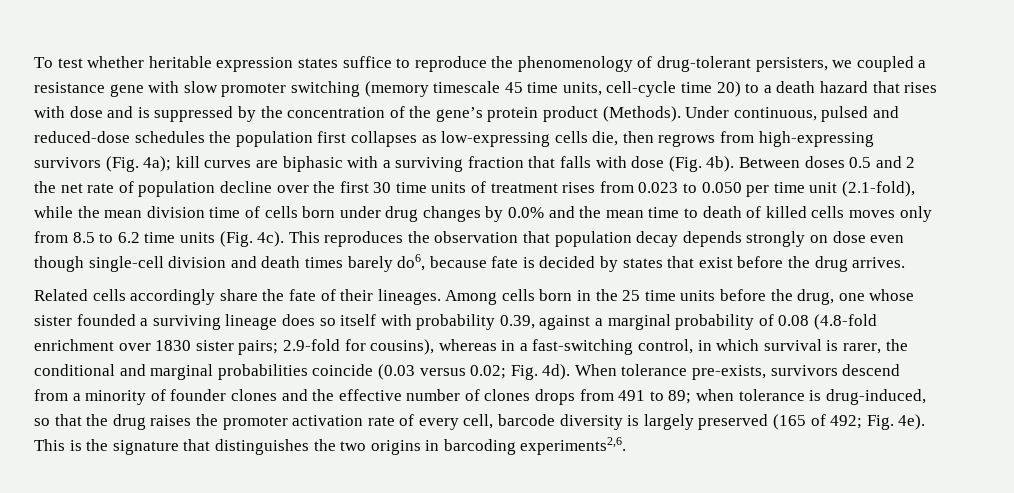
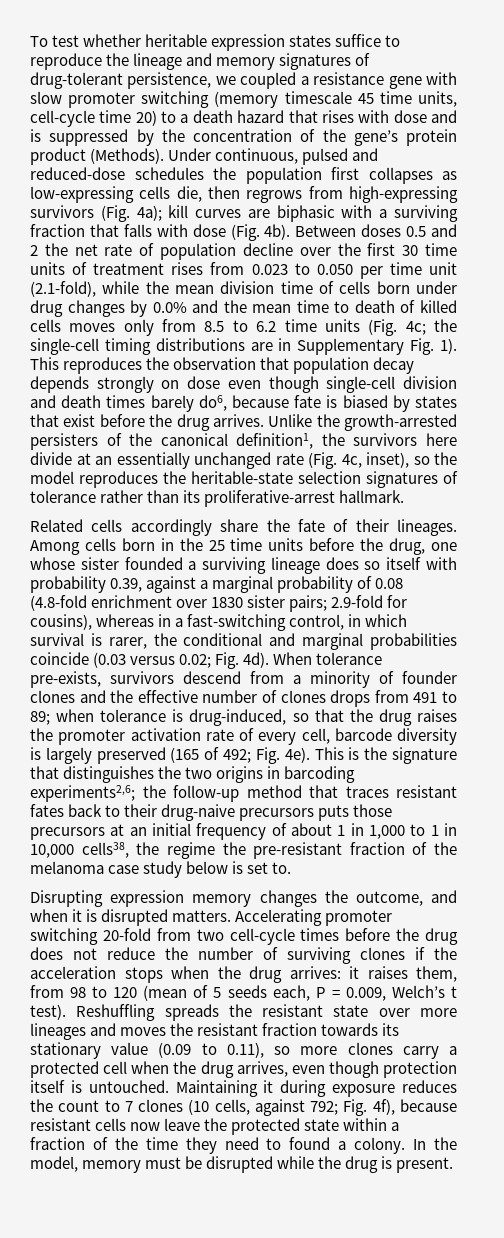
- To test whether heritable expression states suffice to reproduce the phenomenology of drug-tolerant persisters, we coupled a resistance gene with slow promoter switching (memory timescale 45 time units, cell-cycle time 20) to a death hazard that rises with dose and is suppressed by the concentration of the gene’s protein product (Methods).
+ To test whether heritable expression states suffice to reproduce the lineage and memory signatures of drug-tolerant persistence, we coupled a resistance gene with slow promoter switching (memory timescale 45 time units, cell-cycle time 20) to a death hazard that rises with dose and is suppressed by the concentration of the gene’s protein product (Methods).
- Between doses 0.5 and 2 the net rate of population decline over the first 30 time units of treatment rises from 0.023 to 0.050 per time unit (2.1-fold), while the mean division time of cells born under drug changes by 0.0% and the mean time to death of killed cells moves only from 8.5 to 6.2 time units (Fig. 4c).
+ Between doses 0.5 and 2 the net rate of population decline over the first 30 time units of treatment rises from 0.023 to 0.050 per time unit (2.1-fold), while the mean division time of cells born under drug changes by 0.0% and the mean time to death of killed cells moves only from 8.5 to 6.2 time units (Fig. 4c; the single-cell timing distributions are in Supplementary Fig. 1).
- This reproduces the observation that population decay depends strongly on dose even though single-cell division and death times barely do6, because fate is decided by states that exist before the drug arrives.
+ This reproduces the observation that population decay depends strongly on dose even though single-cell division and death times barely do6, because fate is biased by states that exist before the drug arrives. Unlike the growth-arrested persisters of the canonical definition1, the survivors here divide at an essentially unchanged rate (Fig. 4c, inset), so the model reproduces the heritable-state selection signatures of tolerance rather than its proliferative-arrest hallmark.
- This is the signature that distinguishes the two origins in barcoding experiments2,6.
+ This is the signature that distinguishes the two origins in barcoding experiments2,6; the follow-up method that traces resistant fates back to their drug-naive precursors puts those precursors at an initial frequency of about 1 in 1,000 to 1 in 10,000 cells38, the regime the pre-resistant fraction of the melanoma case study below is set to.
+ Disrupting expression memory changes the outcome, and when it is disrupted matters. Accelerating promoter switching 20-fold from two cell-cycle times before the drug does not reduce the number of surviving clones if the acceleration stops when the drug arrives: it raises them, from 98 to 120 (mean of 5 seeds each, P = 0.009, Welch’s t test). Reshuffling spreads the resistant state over more lineages and moves the resistant fraction towards its stationary value (0.09 to 0.11), so more clones carry a protected cell when the drug arrives, even though protection itself is untouched. Maintaining it during exposure reduces the count to 7 clones (10 cells, against 792; Fig. 4f), because resistant cells now leave the protected state within a fraction of the time they need to found a colony. In the model, memory must be disrupted while the drug is present.

